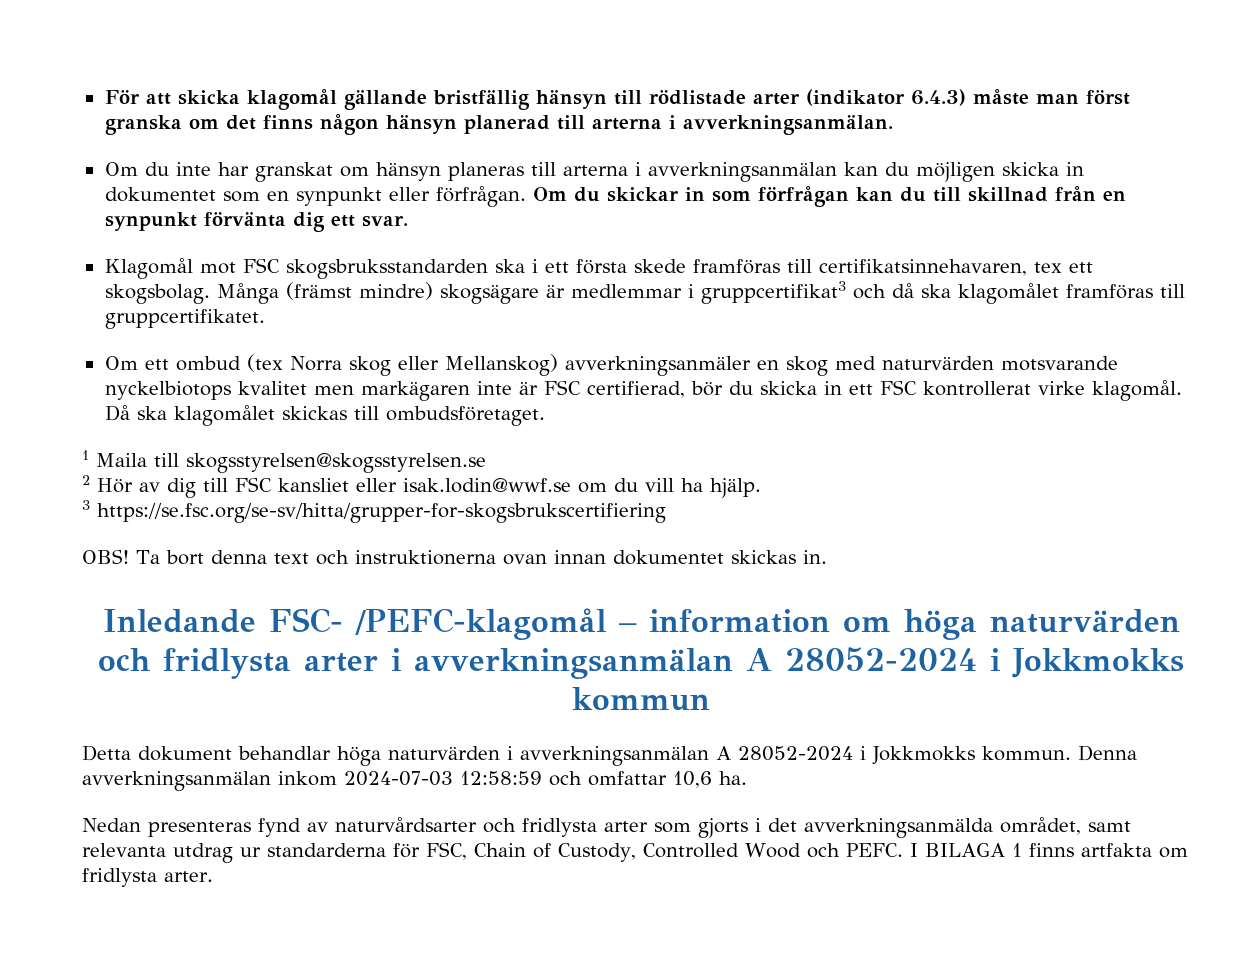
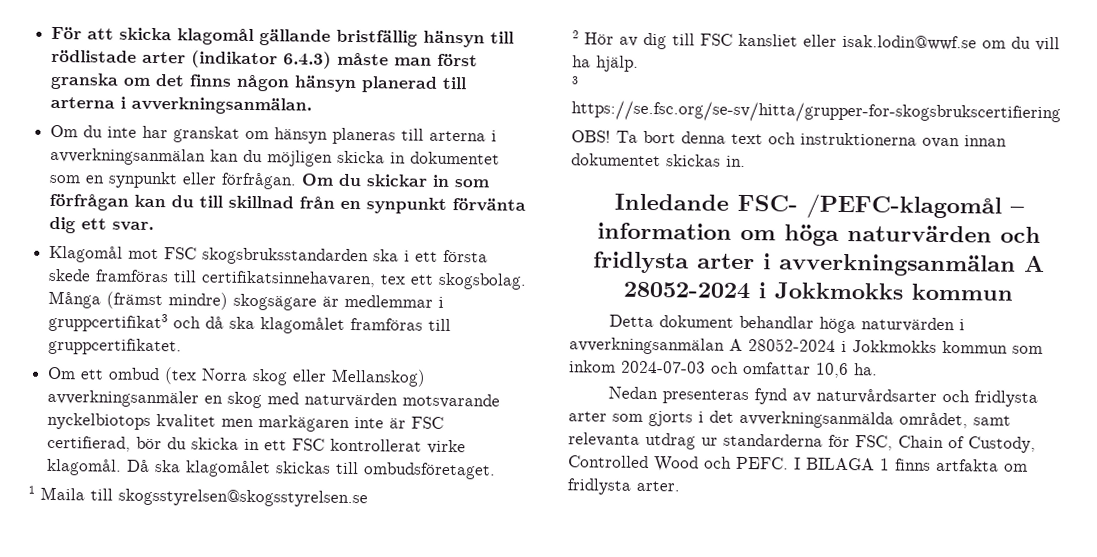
- Detta dokument behandlar höga naturvärden i avverkningsanmälan A 28052-2024 i Jokkmokks kommun. Denna avverkningsanmälan inkom 2024-07-03 12:58:59 och omfattar 10,6 ha.
+ Detta dokument behandlar höga naturvärden i avverkningsanmälan A 28052-2024 i Jokkmokks kommun som inkom 2024-07-03 och omfattar 10,6 ha.

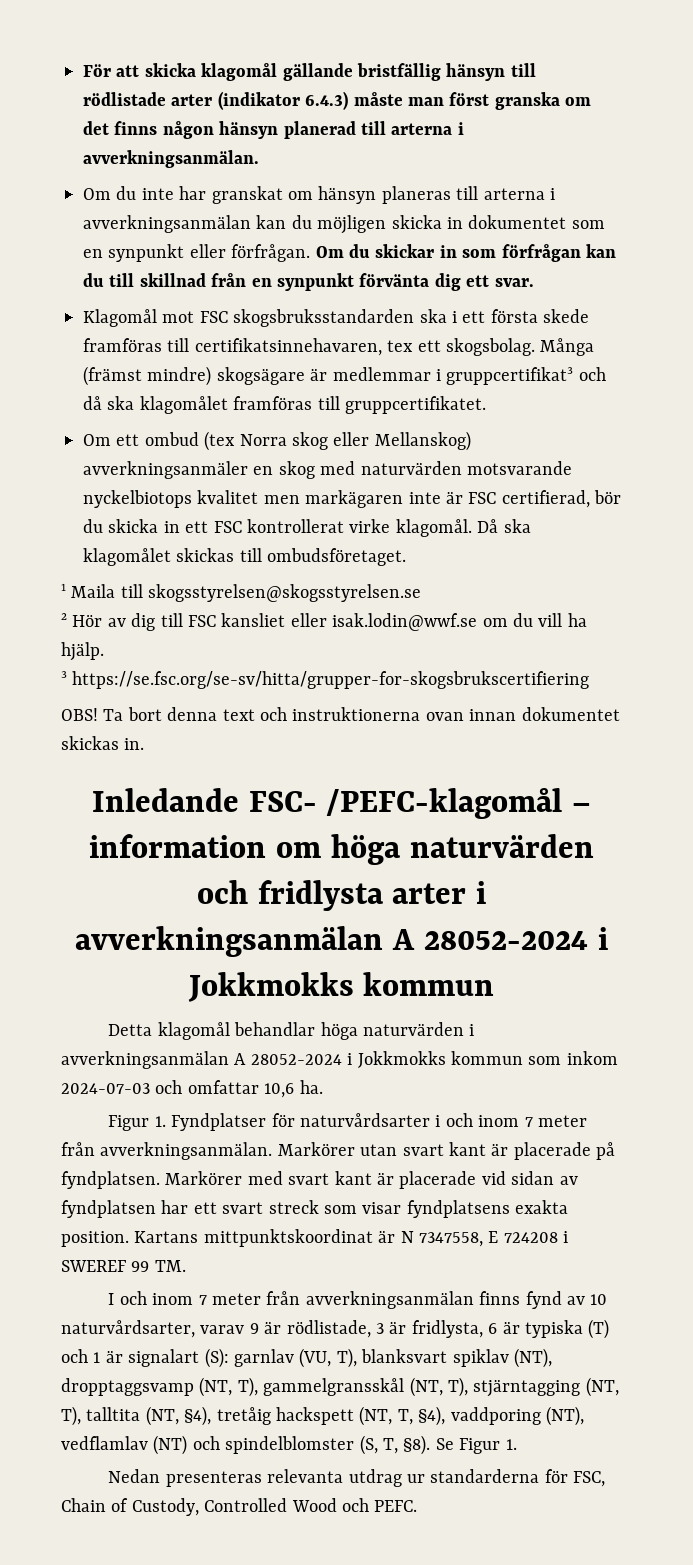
- Detta dokument behandlar höga naturvärden i avverkningsanmälan A 28052-2024 i Jokkmokks kommun som inkom 2024-07-03 och omfattar 10,6 ha.
+ Detta klagomål behandlar höga naturvärden i avverkningsanmälan A 28052-2024 i Jokkmokks kommun som inkom 2024-07-03 och omfattar 10,6 ha.
- Nedan presenteras fynd av naturvårdsarter och fridlysta arter som gjorts i det avverkningsanmälda området, samt relevanta utdrag ur standarderna för FSC, Chain of Custody, Controlled Wood och PEFC. I BILAGA 1 finns artfakta om fridlysta arter.
+ Figur 1. Fyndplatser för naturvårdsarter i och inom 7 meter från avverkningsanmälan. Markörer utan svart kant är placerade på fyndplatsen. Markörer med svart kant är placerade vid sidan av fyndplatsen har ett svart streck som visar fyndplatsens exakta position. Kartans mittpunktskoordinat är N 7347558, E 724208 i SWEREF 99 TM.
+ I och inom 7 meter från avverkningsanmälan finns fynd av 10 naturvårdsarter, varav 9 är rödlistade, 3 är fridlysta, 6 är typiska (T) och 1 är signalart (S): garnlav (VU, T), blanksvart spiklav (NT), dropptaggsvamp (NT, T), gammelgransskål (NT, T), stjärntagging (NT, T), talltita (NT, §4), tretåig hackspett (NT, T, §4), vaddporing (NT), vedflamlav (NT) och spindelblomster (S, T, §8). Se Figur 1.
+ Nedan presenteras relevanta utdrag ur standarderna för FSC, Chain of Custody, Controlled Wood och PEFC.

